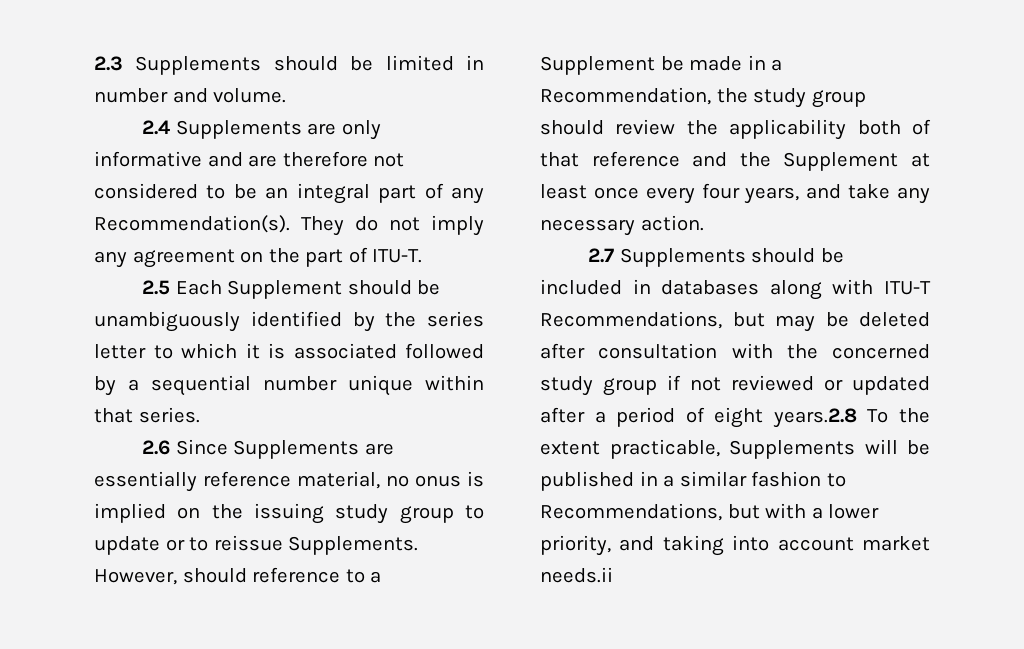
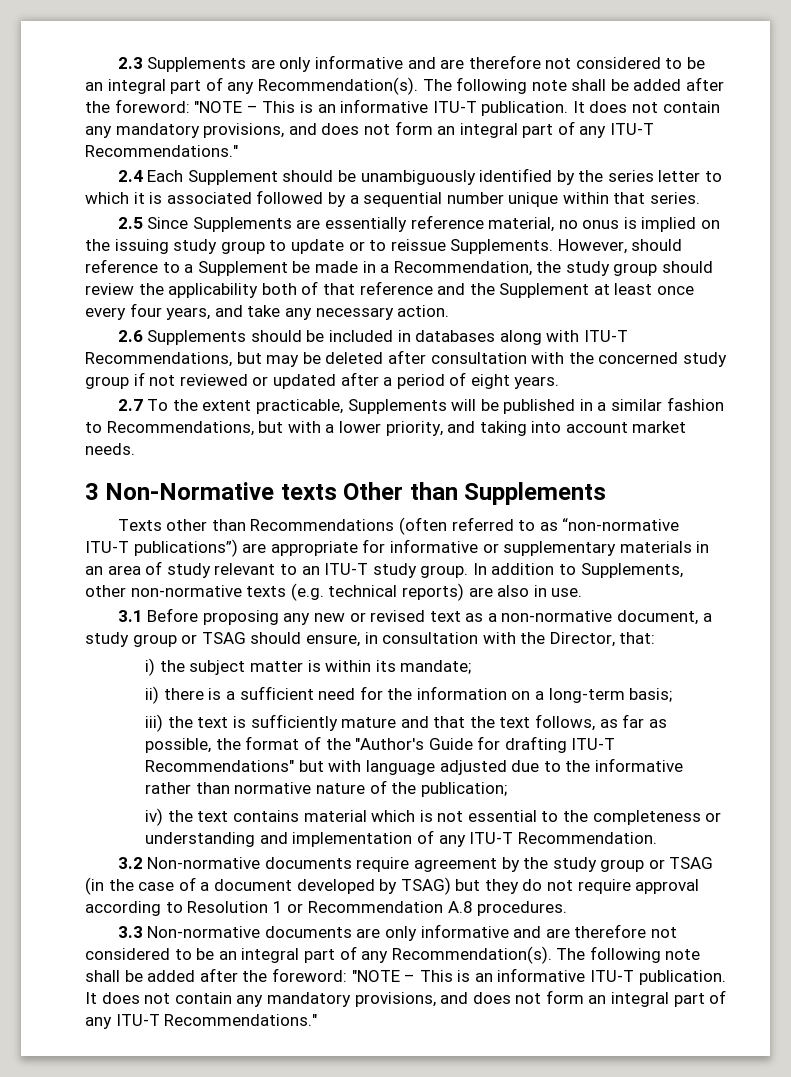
- 2.3 Supplements should be limited in number and volume.
- 2.4 Supplements are only informative and are therefore not considered to be an integral part of any Recommendation(s). They do not imply any agreement on the part of ITU-T.
- 2.5 Each Supplement should be unambiguously identified by the series letter to which it is associated followed by a sequential number unique within that series.
+ 2.3 Supplements are only informative and are therefore not considered to be an integral part of any Recommendation(s). The following note shall be added after the foreword: "NOTE – This is an informative ITU-T publication. It does not contain any mandatory provisions, and does not form an integral part of any ITU-T Recommendations."
+ 2.4 Each Supplement should be unambiguously identified by the series letter to which it is associated followed by a sequential number unique within that series.
- 2.6 Since Supplements are essentially reference material, no onus is implied on the issuing study group to update or to reissue Supplements.
+ 2.5 Since Supplements are essentially reference material, no onus is implied on the issuing study group to update or to reissue Supplements.
- 2.7 Supplements should be included in databases along with ITU-T Recommendations, but may be deleted after consultation with the concerned study group if not reviewed or updated after a period of eight years.2.8 To the extent practicable, Supplements will be published in a similar fashion to Recommendations, but with a lower priority, and taking into account market needs.ii
+ 2.6 Supplements should be included in databases along with ITU-T Recommendations, but may be deleted after consultation with the concerned study group if not reviewed or updated after a period of eight years.
+ 2.7 To the extent practicable, Supplements will be published in a similar fashion to Recommendations, but with a lower priority, and taking into account market needs.
+ 3 Non-Normative texts Other than Supplements
+ Texts other than Recommendations (often referred to as “non-normative ITU-T publications”) are appropriate for informative or supplementary materials in an area of study relevant to an ITU-T study group. In addition to Supplements, other non-normative texts (e.g. technical reports) are also in use.
+ 3.1 Before proposing any new or revised text as a non-normative document, a study group or TSAG should ensure, in consultation with the Director, that:
+ i) the subject matter is within its mandate;
+ ii) there is a sufficient need for the information on a long-term basis;
+ iii) the text is sufficiently mature and that the text follows, as far as possible, the format of the "Author's Guide for drafting ITU-T Recommendations" but with language adjusted due to the informative rather than normative nature of the publication;
+ iv) the text contains material which is not essential to the completeness or understanding and implementation of any ITU-T Recommendation.
+ 3.2 Non-normative documents require agreement by the study group or TSAG (in the case of a document developed by TSAG) but they do not require approval according to Resolution 1 or Recommendation A.8 procedures.
+ 3.3 Non-normative documents are only informative and are therefore not considered to be an integral part of any Recommendation(s). The following note shall be added after the foreword: "NOTE – This is an informative ITU-T publication. It does not contain any mandatory provisions, and does not form an integral part of any ITU-T Recommendations."

